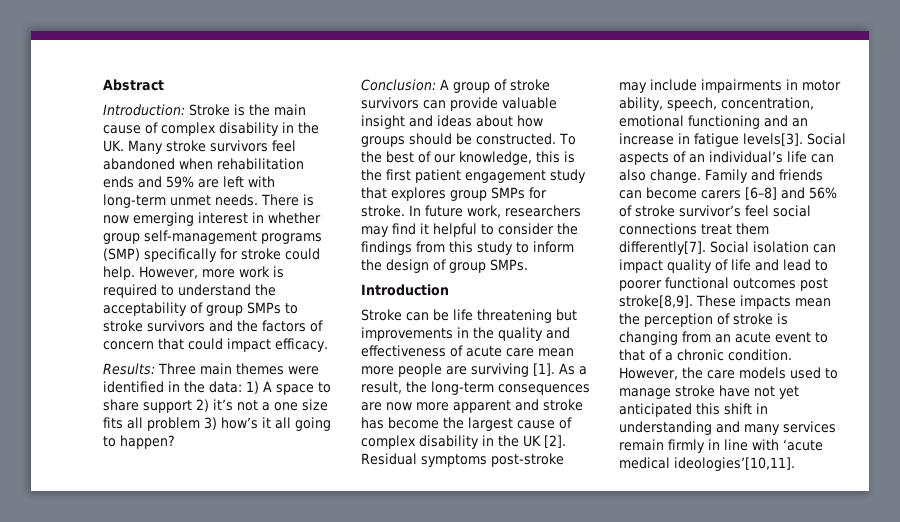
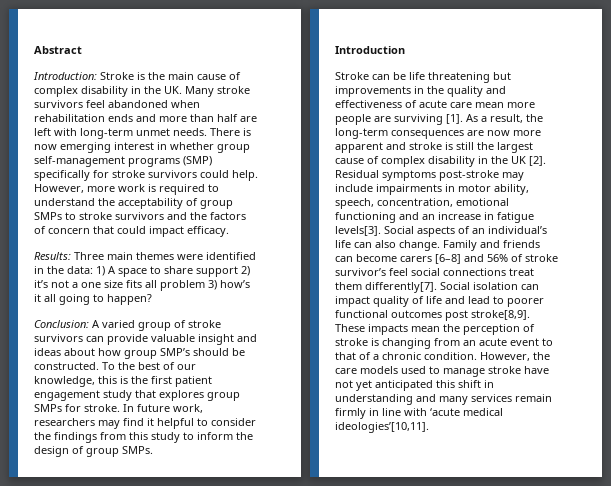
- Introduction: Stroke is the main cause of complex disability in the UK. Many stroke survivors feel abandoned when rehabilitation ends and 59% are left with long-term unmet needs.
+ Introduction: Stroke is the main cause of complex disability in the UK. Many stroke survivors feel abandoned when rehabilitation ends and more than half are left with long-term unmet needs.
- There is now emerging interest in whether group self-management programs (SMP) specifically for stroke could help.
+ There is now emerging interest in whether group self-management programs (SMP) specifically for stroke survivors could help.
- Conclusion: A group of stroke survivors can provide valuable insight and ideas about how groups should be constructed.
+ Conclusion: A varied group of stroke survivors can provide valuable insight and ideas about how group SMP’s should be constructed.
- As a result, the long-term consequences are now more apparent and stroke has become the largest cause of complex disability in the UK [2].
+ As a result, the long-term consequences are now more apparent and stroke is still the largest cause of complex disability in the UK [2].

